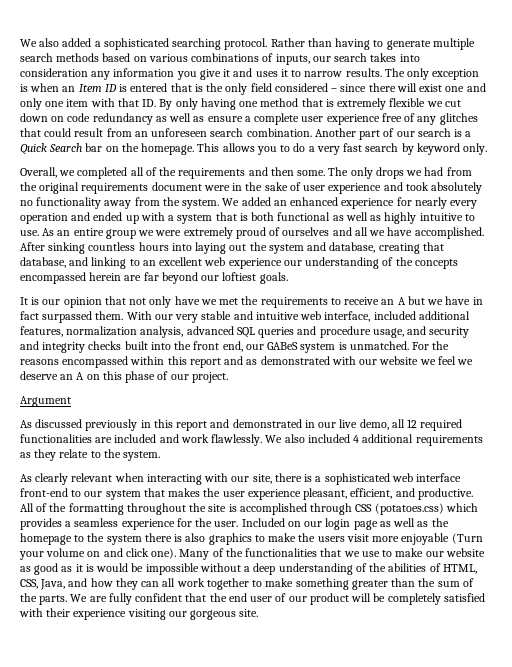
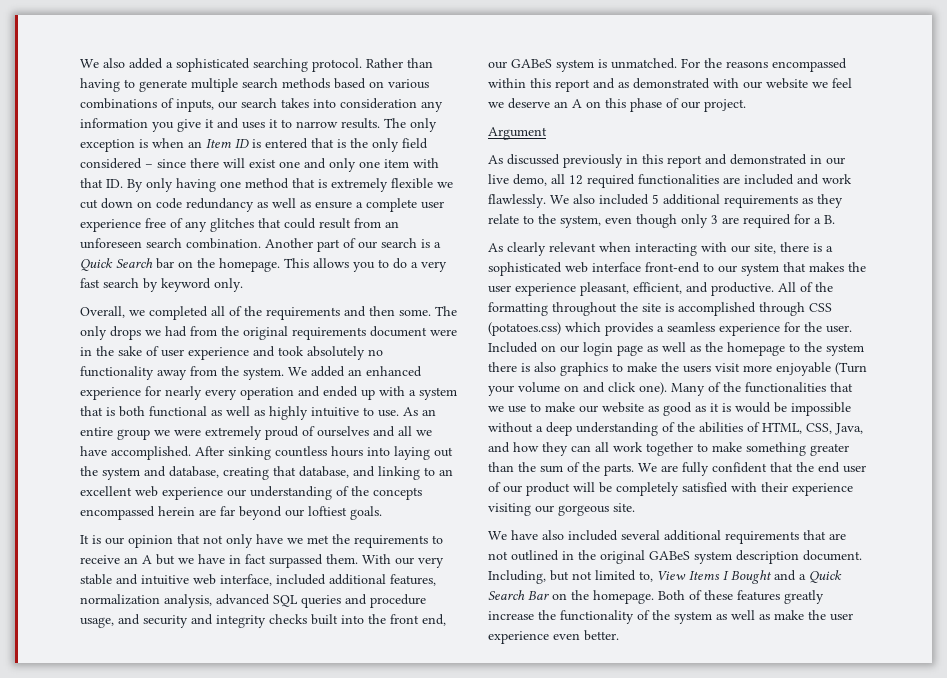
- We also included 4 additional requirements as they relate to the system.
+ We also included 5 additional requirements as they relate to the system, even though only 3 are required for a B.
+ We have also included several additional requirements that are not outlined in the original GABeS system description document. Including, but not limited to, View Items I Bought and a Quick Search Bar on the homepage. Both of these features greatly increase the functionality of the system as well as make the user experience even better.

